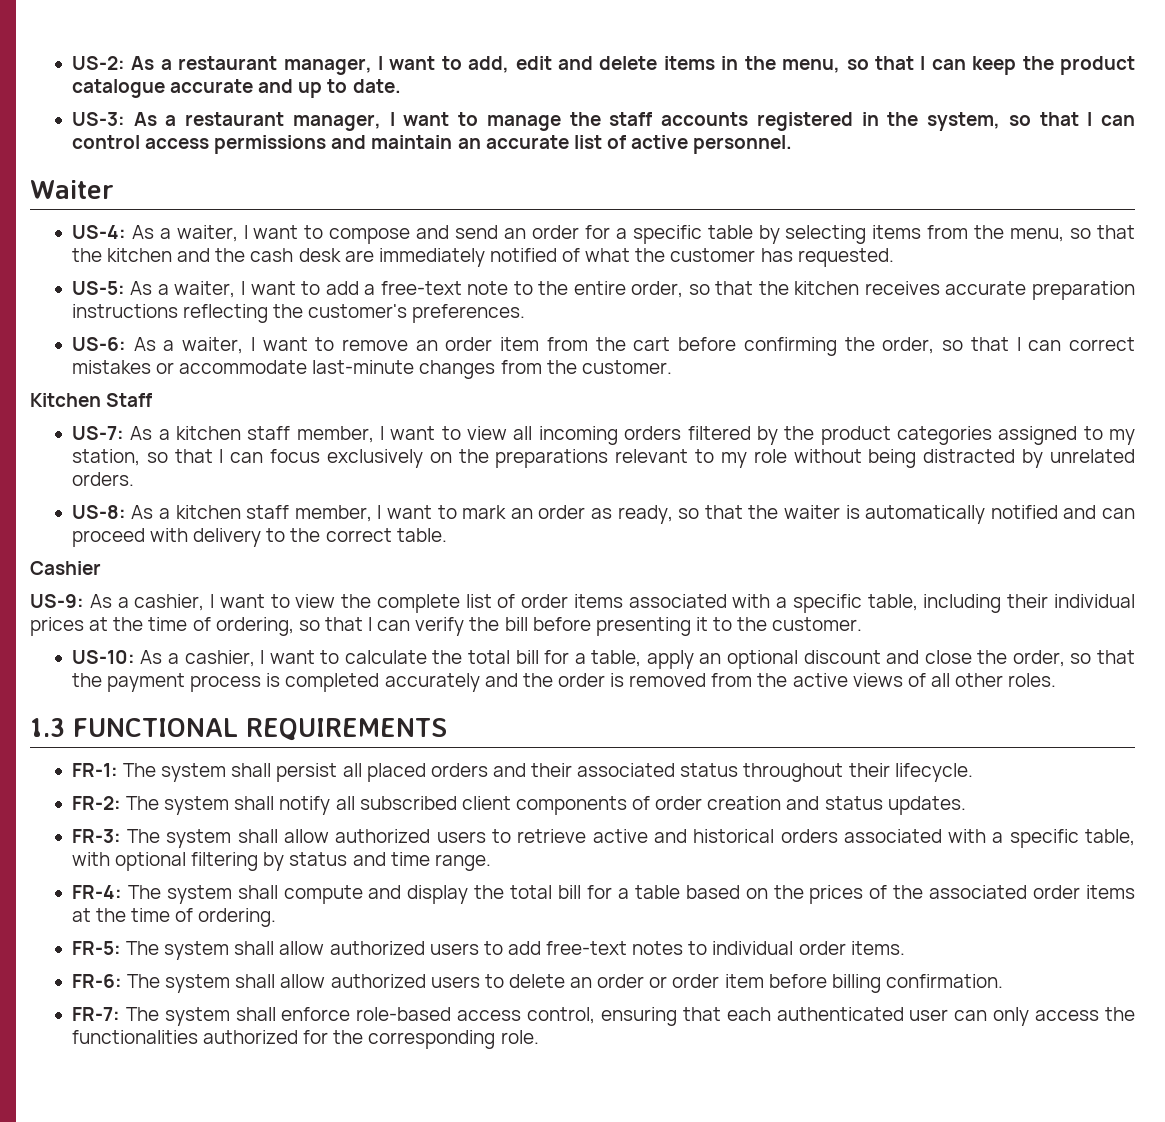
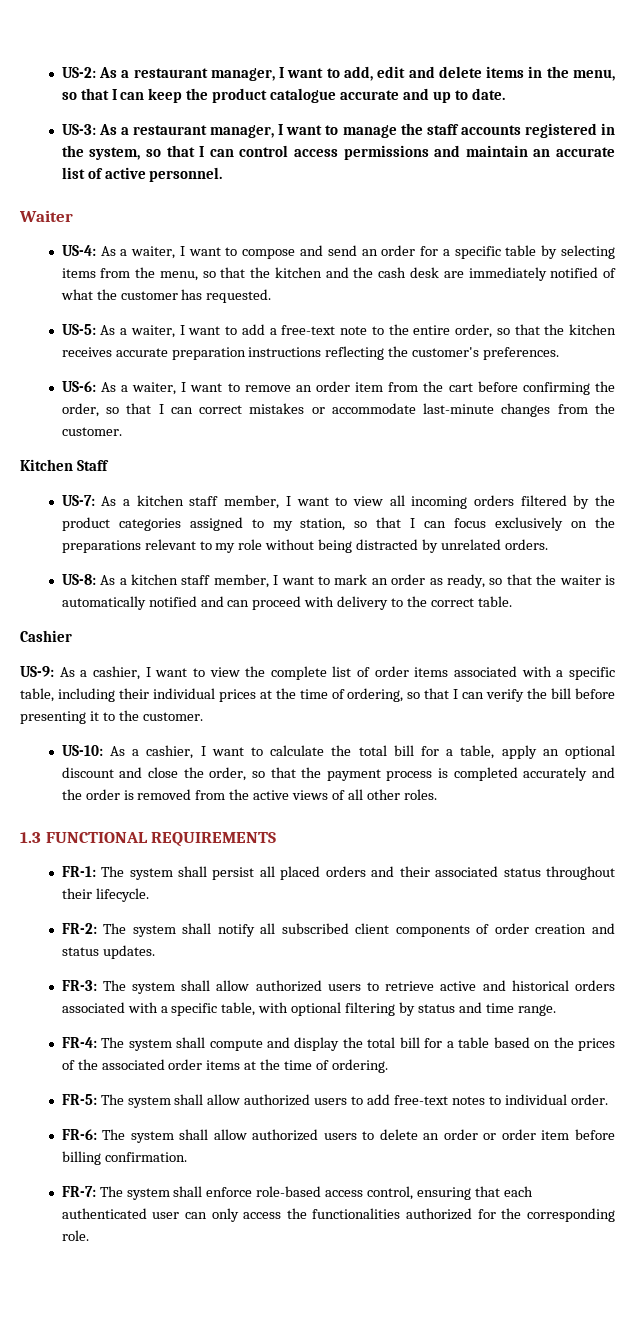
- FR-5: The system shall allow authorized users to add free-text notes to individual order items.
+ FR-5: The system shall allow authorized users to add free-text notes to individual order.

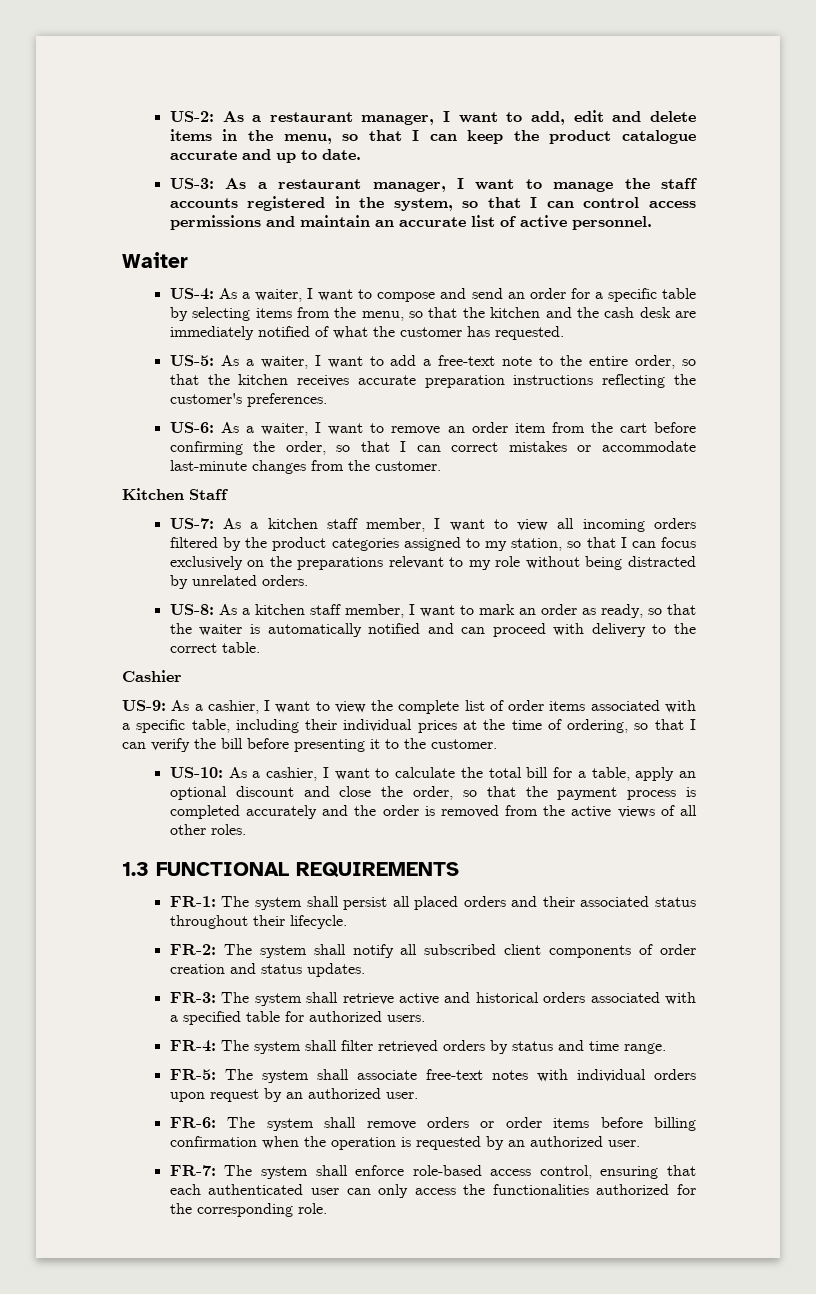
- FR-3: The system shall allow authorized users to retrieve active and historical orders associated with a specific table, with optional filtering by status and time range.
+ FR-3: The system shall retrieve active and historical orders associated with a specified table for authorized users.
+ FR-4: The system shall filter retrieved orders by status and time range.
- FR-4: The system shall compute and display the total bill for a table based on the prices of the associated order items at the time of ordering.
- FR-5: The system shall allow authorized users to add free-text notes to individual order.
- FR-6: The system shall allow authorized users to delete an order or order item before billing confirmation.
+ FR-5: The system shall associate free-text notes with individual orders upon request by an authorized user.
+ FR-6: The system shall remove orders or order items before billing confirmation when the operation is requested by an authorized user.

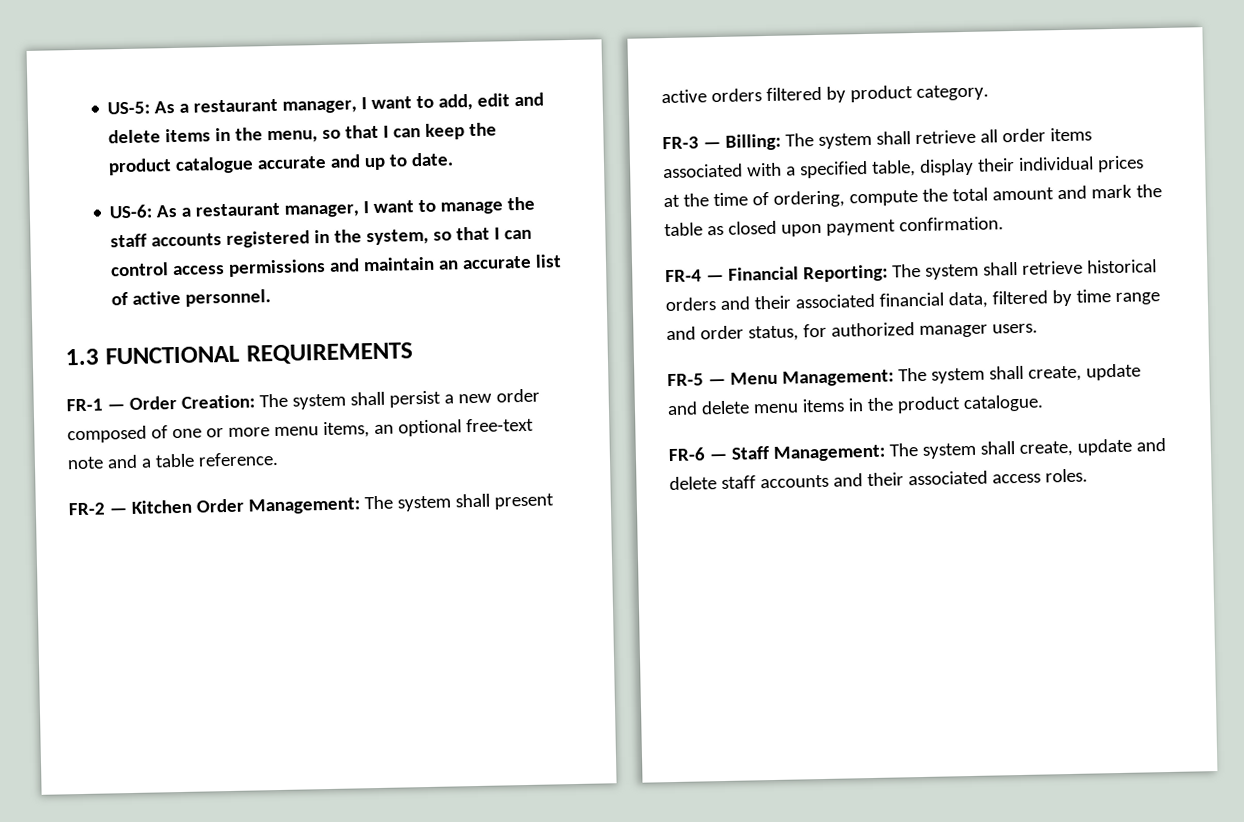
- US-2: As a restaurant manager, I want to add, edit and delete items in the menu, so that I can keep the product catalogue accurate and up to date.
+ US-5: As a restaurant manager, I want to add, edit and delete items in the menu, so that I can keep the product catalogue accurate and up to date.
- US-3: As a restaurant manager, I want to manage the staff accounts registered in the system, so that I can control access permissions and maintain an accurate list of active personnel.
+ US-6: As a restaurant manager, I want to manage the staff accounts registered in the system, so that I can control access permissions and maintain an accurate list of active personnel.
- Waiter
- US-4: As a waiter, I want to compose and send an order for a specific table by selecting items from the menu, so that the kitchen and the cash desk are immediately notified of what the customer has requested.
- US-5: As a waiter, I want to add a free-text note to the entire order, so that the kitchen receives accurate preparation instructions reflecting the customer's preferences.
- US-6: As a waiter, I want to remove an order item from the cart before confirming the order, so that I can correct mistakes or accommodate last-minute changes from the customer.
- Kitchen Staff
- US-7: As a kitchen staff member, I want to view all incoming orders filtered by the product categories assigned to my station, so that I can focus exclusively on the preparations relevant to my role without being distracted by unrelated orders.
- US-8: As a kitchen staff member, I want to mark an order as ready, so that the waiter is automatically notified and can proceed with delivery to the correct table.
- Cashier
- US-9: As a cashier, I want to view the complete list of order items associated with a specific table, including their individual prices at the time of ordering, so that I can verify the bill before presenting it to the customer.
- US-10: As a cashier, I want to calculate the total bill for a table, apply an optional discount and close the order, so that the payment process is completed accurately and the order is removed from the active views of all other roles.
  1.3 FUNCTIONAL REQUIREMENTS
- FR-1: The system shall persist all placed orders and their associated status throughout their lifecycle.
- FR-2: The system shall notify all subscribed client components of order creation and status updates.
- FR-3: The system shall retrieve active and historical orders associated with a specified table for authorized users.
- FR-4: The system shall filter retrieved orders by status and time range.
- FR-5: The system shall associate free-text notes with individual orders upon request by an authorized user.
- FR-6: The system shall remove orders or order items before billing confirmation when the operation is requested by an authorized user.
- FR-7: The system shall enforce role-based access control, ensuring that each authenticated user can only access the functionalities authorized for the corresponding role.
+ FR-1 — Order Creation: The system shall persist a new order composed of one or more menu items, an optional free-text note and a table reference.
+ FR-2 — Kitchen Order Management: The system shall present active orders filtered by product category.
+ FR-3 — Billing: The system shall retrieve all order items associated with a specified table, display their individual prices at the time of ordering, compute the total amount and mark the table as closed upon payment confirmation.
+ FR-4 — Financial Reporting: The system shall retrieve historical orders and their associated financial data, filtered by time range and order status, for authorized manager users.
+ FR-5 — Menu Management: The system shall create, update and delete menu items in the product catalogue.
+ FR-6 — Staff Management: The system shall create, update and delete staff accounts and their associated access roles.

